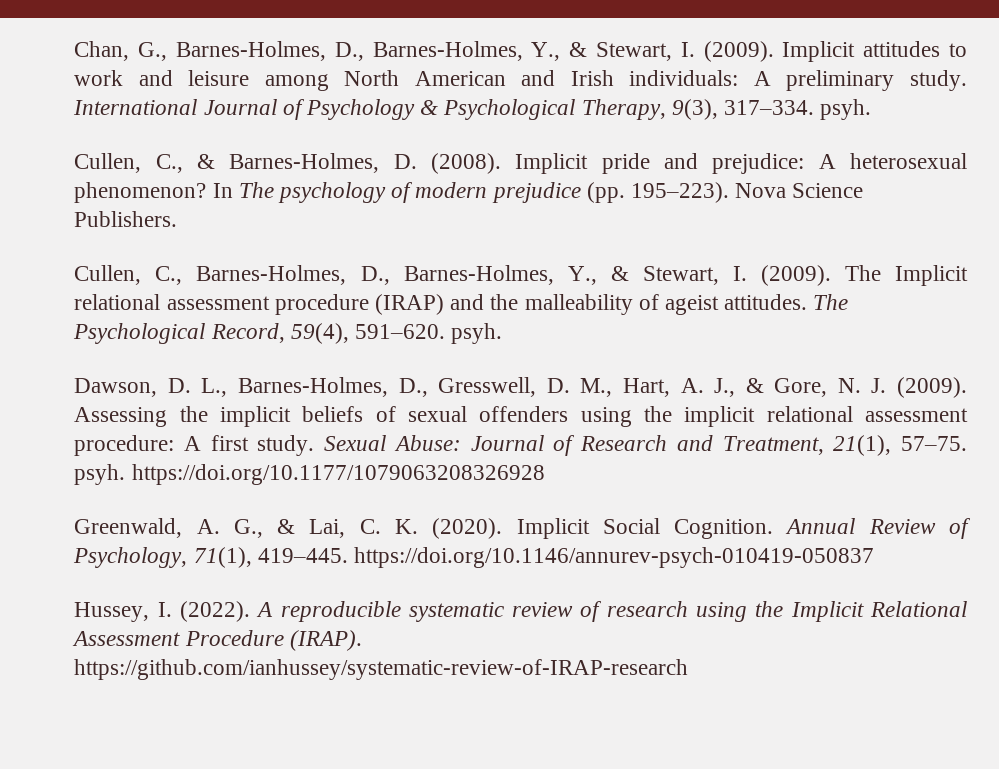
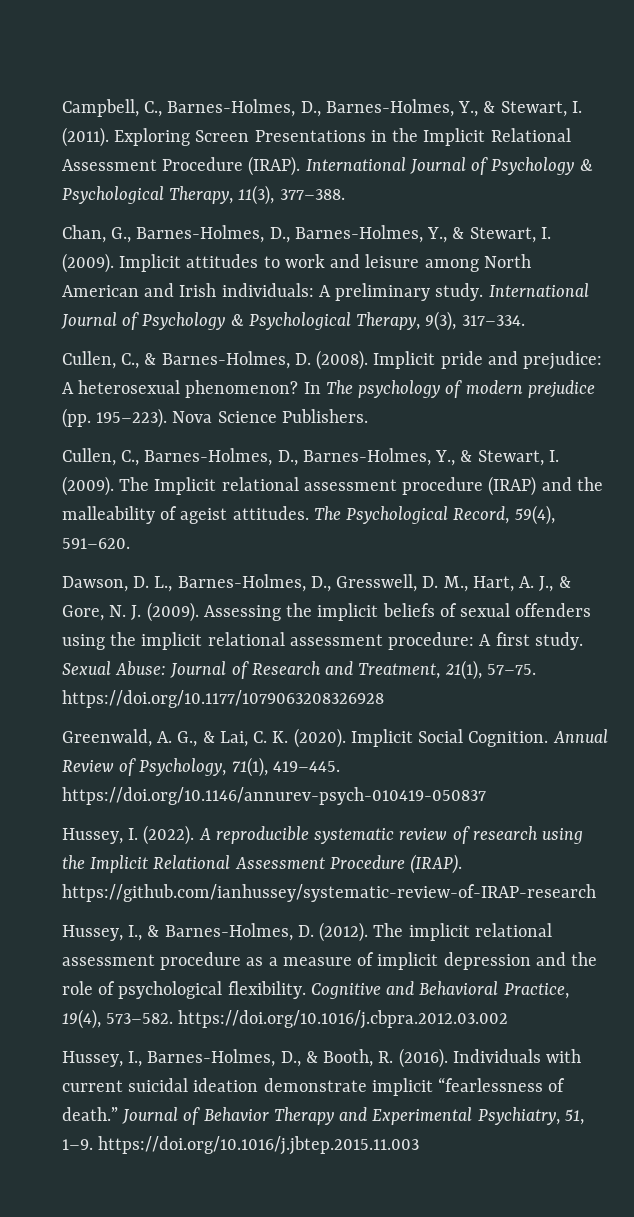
+ Campbell, C., Barnes-Holmes, D., Barnes-Holmes, Y., & Stewart, I. (2011). Exploring Screen Presentations in the Implicit Relational Assessment Procedure (IRAP). International Journal of Psychology & Psychological Therapy, 11(3), 377–388.
- International Journal of Psychology & Psychological Therapy, 9(3), 317–334. psyh.
+ International Journal of Psychology & Psychological Therapy, 9(3), 317–334.
- The Psychological Record, 59(4), 591–620. psyh.
+ The Psychological Record, 59(4), 591–620.
- Sexual Abuse: Journal of Research and Treatment, 21(1), 57–75. psyh. https://doi.org/10.1177/1079063208326928
+ Sexual Abuse: Journal of Research and Treatment, 21(1), 57–75. https://doi.org/10.1177/1079063208326928
+ Hussey, I., & Barnes-Holmes, D. (2012). The implicit relational assessment procedure as a measure of implicit depression and the role of psychological flexibility. Cognitive and Behavioral Practice, 19(4), 573–582. https://doi.org/10.1016/j.cbpra.2012.03.002
+ Hussey, I., Barnes-Holmes, D., & Booth, R. (2016). Individuals with current suicidal ideation demonstrate implicit “fearlessness of death.” Journal of Behavior Therapy and Experimental Psychiatry, 51, 1–9. https://doi.org/10.1016/j.jbtep.2015.11.003

